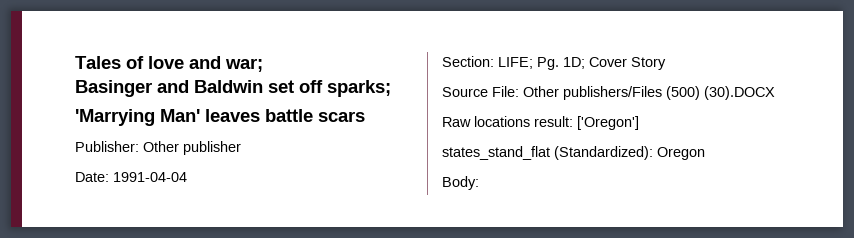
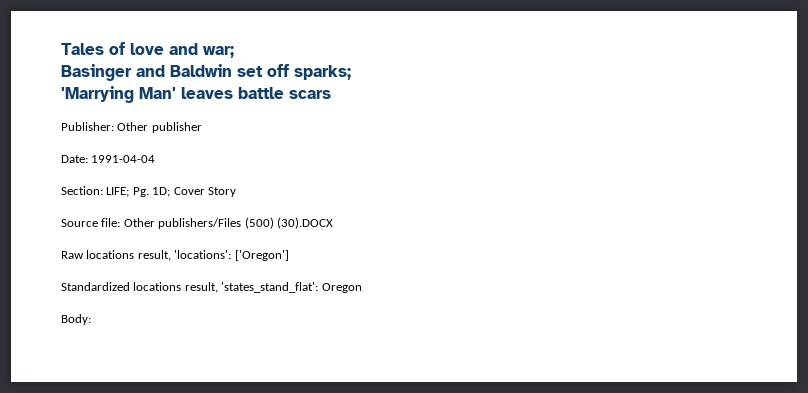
- Source File: Other publishers/Files (500) (30).DOCX
+ Source file: Other publishers/Files (500) (30).DOCX
- Raw locations result: ['Oregon']
+ Raw locations result, 'locations': ['Oregon']
- states_stand_flat (Standardized): Oregon
+ Standardized locations result, 'states_stand_flat': Oregon

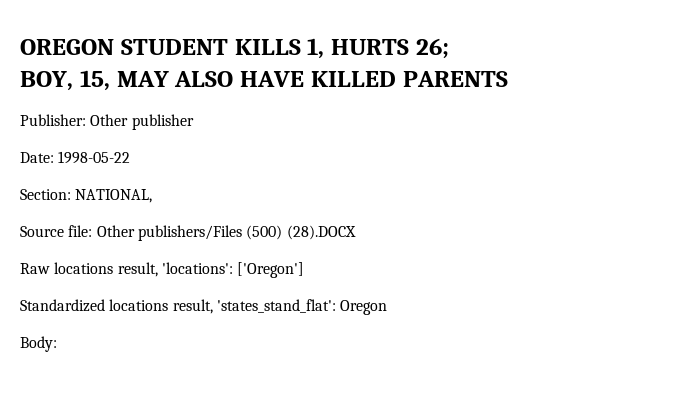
- Tales of love and war;
- Basinger and Baldwin set off sparks;
- 'Marrying Man' leaves battle scars
+ OREGON STUDENT KILLS 1, HURTS 26;
+ BOY, 15, MAY ALSO HAVE KILLED PARENTS
- Date: 1991-04-04
+ Date: 1998-05-22
- Section: LIFE; Pg. 1D; Cover Story
+ Section: NATIONAL,
- Source file: Other publishers/Files (500) (30).DOCX
+ Source file: Other publishers/Files (500) (28).DOCX

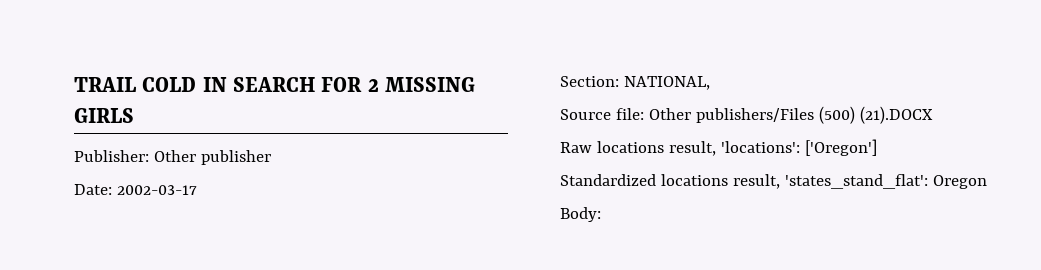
- OREGON STUDENT KILLS 1, HURTS 26;
- BOY, 15, MAY ALSO HAVE KILLED PARENTS
+ TRAIL COLD IN SEARCH FOR 2 MISSING GIRLS
- Date: 1998-05-22
+ Date: 2002-03-17
- Source file: Other publishers/Files (500) (28).DOCX
+ Source file: Other publishers/Files (500) (21).DOCX

